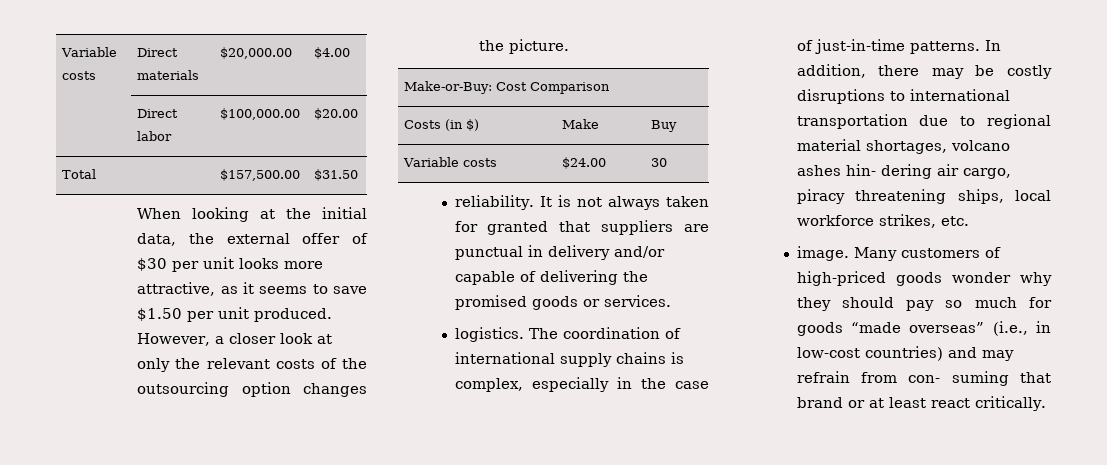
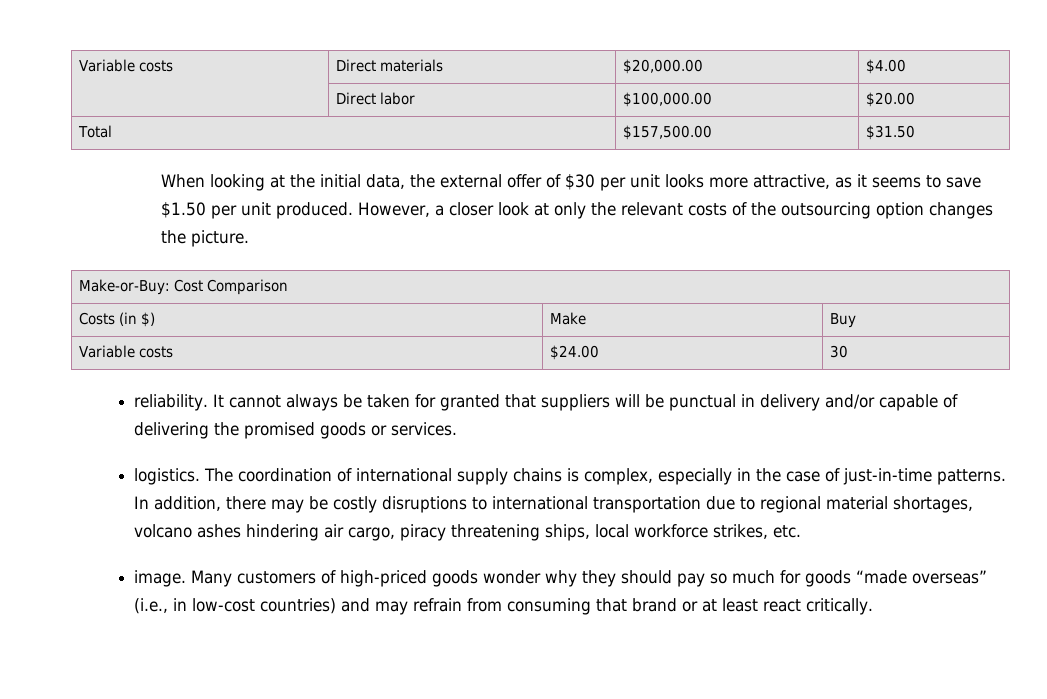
- It is not always taken for granted that suppliers are punctual in delivery and/or capable of delivering the promised goods or services.
+ It cannot always be taken for granted that suppliers will be punctual in delivery and/or capable of delivering the promised goods or services.
- In addition, there may be costly disruptions to international transportation due to regional material shortages, volcano ashes hin- dering air cargo, piracy threatening ships, local workforce strikes, etc.
+ In addition, there may be costly disruptions to international transportation due to regional material shortages, volcano ashes hindering air cargo, piracy threatening ships, local workforce strikes, etc.
- Many customers of high-priced goods wonder why they should pay so much for goods “made overseas” (i.e., in low-cost countries) and may refrain from con- suming that brand or at least react critically.
+ Many customers of high-priced goods wonder why they should pay so much for goods “made overseas” (i.e., in low-cost countries) and may refrain from consuming that brand or at least react critically.

